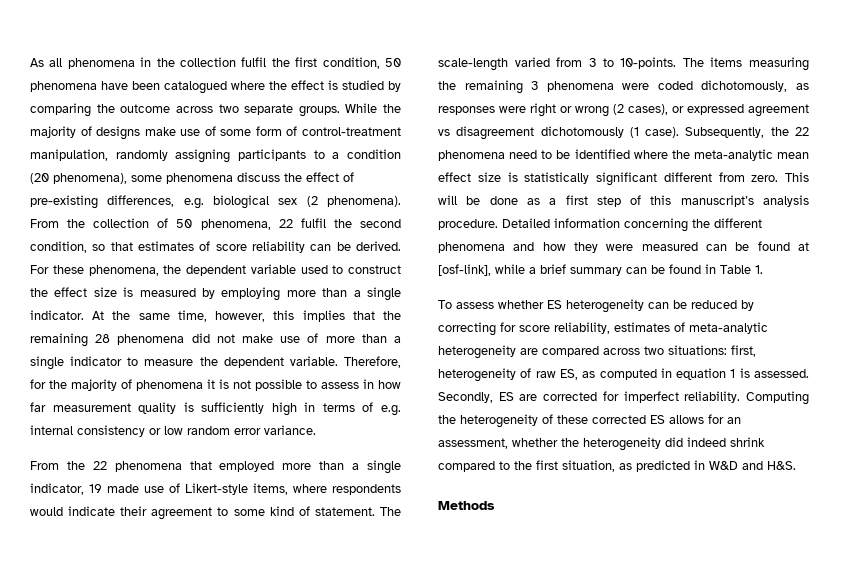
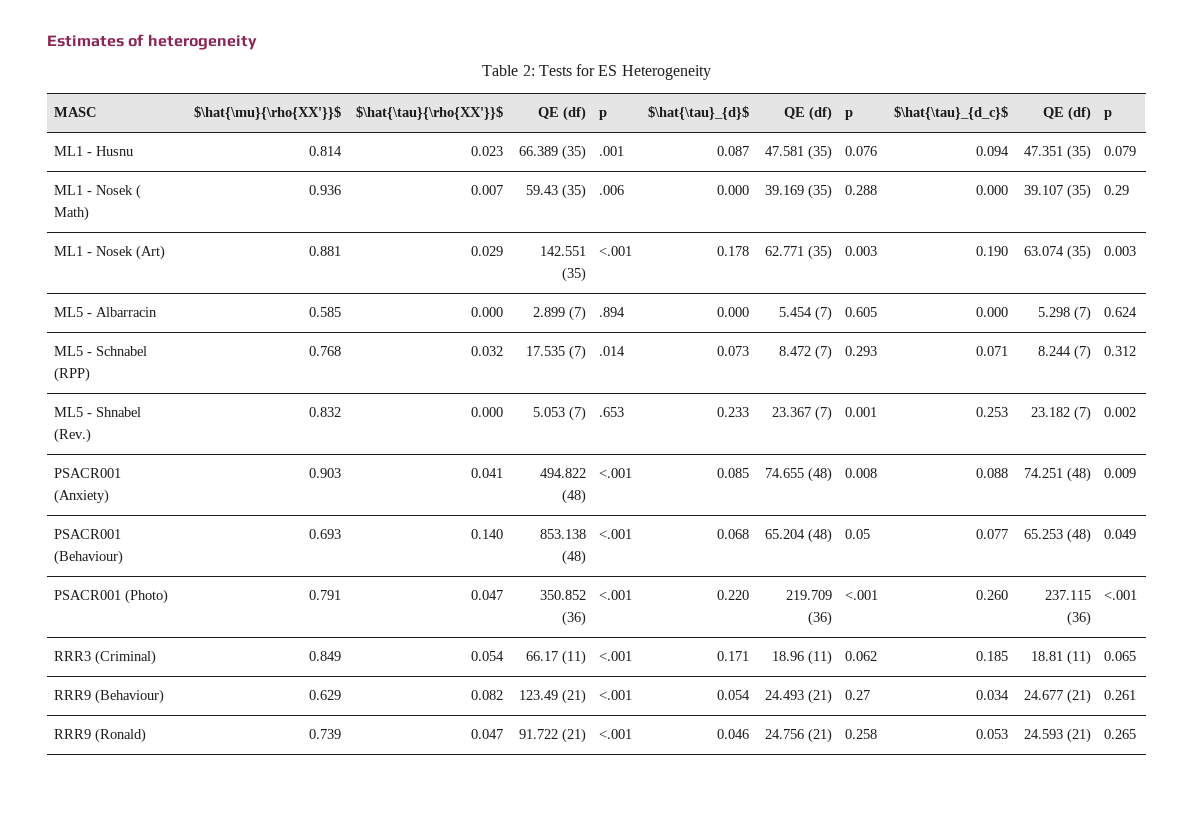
- As all phenomena in the collection fulfil the first condition, 50 phenomena have been catalogued where the effect is studied by comparing the outcome across two separate groups. While the majority of designs make use of some form of control-treatment manipulation, randomly assigning participants to a condition (20 phenomena), some phenomena discuss the effect of pre-existing differences, e.g. biological sex (2 phenomena). From the collection of 50 phenomena, 22 fulfil the second condition, so that estimates of score reliability can be derived. For these phenomena, the dependent variable used to construct the effect size is measured by employing more than a single indicator. At the same time, however, this implies that the remaining 28 phenomena did not make use of more than a single indicator to measure the dependent variable. Therefore, for the majority of phenomena it is not possible to assess in how far measurement quality is sufficiently high in terms of e.g. internal consistency or low random error variance.
- From the 22 phenomena that employed more than a single indicator, 19 made use of Likert-style items, where respondents would indicate their agreement to some kind of statement. The scale-length varied from 3 to 10-points. The items measuring the remaining 3 phenomena were coded dichotomously, as responses were right or wrong (2 cases), or expressed agreement vs disagreement dichotomously (1 case). Subsequently, the 22 phenomena need to be identified where the meta-analytic mean effect size is statistically significant different from zero. This will be done as a first step of this manuscript’s analysis procedure. Detailed information concerning the different phenomena and how they were measured can be found at [osf-link], while a brief summary can be found in Table 1.
- To assess whether ES heterogeneity can be reduced by correcting for score reliability, estimates of meta-analytic heterogeneity are compared across two situations: first, heterogeneity of raw ES, as computed in equation 1 is assessed. Secondly, ES are corrected for imperfect reliability. Computing the heterogeneity of these corrected ES allows for an assessment, whether the heterogeneity did indeed shrink compared to the first situation, as predicted in W&D and H&S.
- Methods
+ Estimates of heterogeneity
+ Table 2: Tests for ES Heterogeneity
+ MASC | $\hat{\mu}{\rho{XX'}}$ | $\hat{\tau}{\rho{XX'}}$ | QE (df) | p | $\hat{\tau}_{d}$ | QE (df) | p | $\hat{\tau}_{d_c}$ | QE (df) | p
+ ML1 - Husnu | 0.814 | 0.023 | 66.389 (35) | .001 | 0.087 | 47.581 (35) | 0.076 | 0.094 | 47.351 (35) | 0.079
+ ML1 - Nosek ( Math) | 0.936 | 0.007 | 59.43 (35) | .006 | 0.000 | 39.169 (35) | 0.288 | 0.000 | 39.107 (35) | 0.29
+ ML1 - Nosek (Art) | 0.881 | 0.029 | 142.551 (35) | <.001 | 0.178 | 62.771 (35) | 0.003 | 0.190 | 63.074 (35) | 0.003
+ ML5 - Albarracin | 0.585 | 0.000 | 2.899 (7) | .894 | 0.000 | 5.454 (7) | 0.605 | 0.000 | 5.298 (7) | 0.624
+ ML5 - Schnabel (RPP) | 0.768 | 0.032 | 17.535 (7) | .014 | 0.073 | 8.472 (7) | 0.293 | 0.071 | 8.244 (7) | 0.312
+ ML5 - Shnabel (Rev.) | 0.832 | 0.000 | 5.053 (7) | .653 | 0.233 | 23.367 (7) | 0.001 | 0.253 | 23.182 (7) | 0.002
+ PSACR001 (Anxiety) | 0.903 | 0.041 | 494.822 (48) | <.001 | 0.085 | 74.655 (48) | 0.008 | 0.088 | 74.251 (48) | 0.009
+ PSACR001 (Behaviour) | 0.693 | 0.140 | 853.138 (48) | <.001 | 0.068 | 65.204 (48) | 0.05 | 0.077 | 65.253 (48) | 0.049
+ PSACR001 (Photo) | 0.791 | 0.047 | 350.852 (36) | <.001 | 0.220 | 219.709 (36) | <.001 | 0.260 | 237.115 (36) | <.001
+ RRR3 (Criminal) | 0.849 | 0.054 | 66.17 (11) | <.001 | 0.171 | 18.96 (11) | 0.062 | 0.185 | 18.81 (11) | 0.065
+ RRR9 (Behaviour) | 0.629 | 0.082 | 123.49 (21) | <.001 | 0.054 | 24.493 (21) | 0.27 | 0.034 | 24.677 (21) | 0.261
+ RRR9 (Ronald) | 0.739 | 0.047 | 91.722 (21) | <.001 | 0.046 | 24.756 (21) | 0.258 | 0.053 | 24.593 (21) | 0.265

